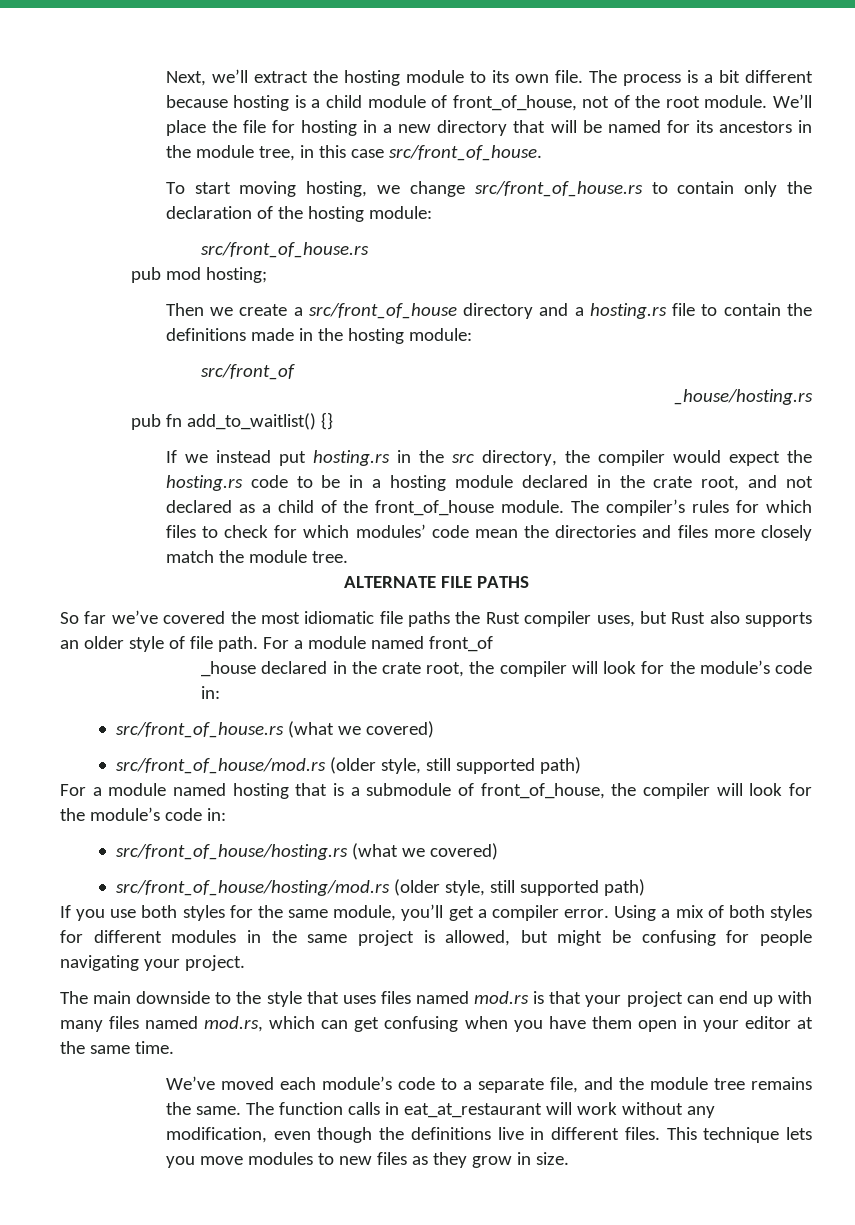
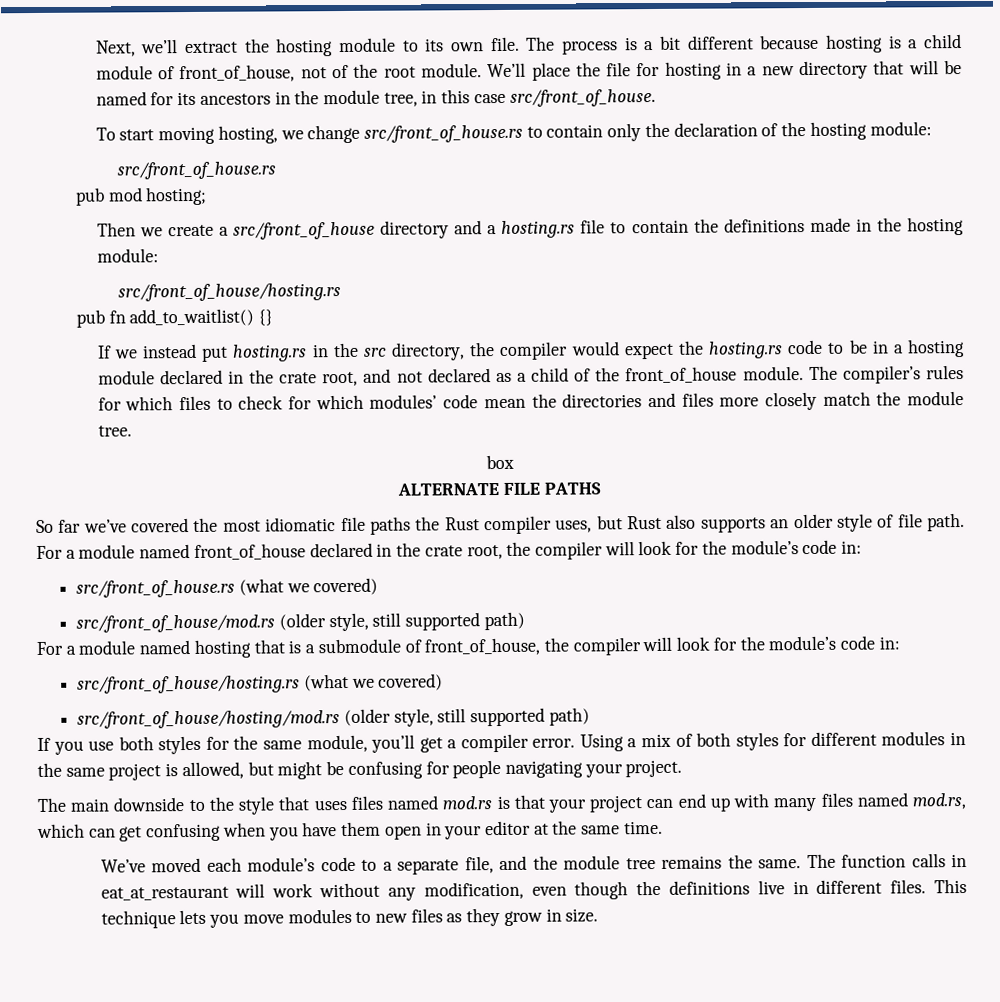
  Then we create a src/front_of_house directory and a hosting.rs file to contain the definitions made in the hosting module:
- src/front_of
- _house/hosting.rs
+ src/front_of_house/hosting.rs
+ box
- For a module named front_of
- _house declared in the crate root, the compiler will look for the module’s code in:
+ For a module named front_of_house declared in the crate root, the compiler will look for the module’s code in:

